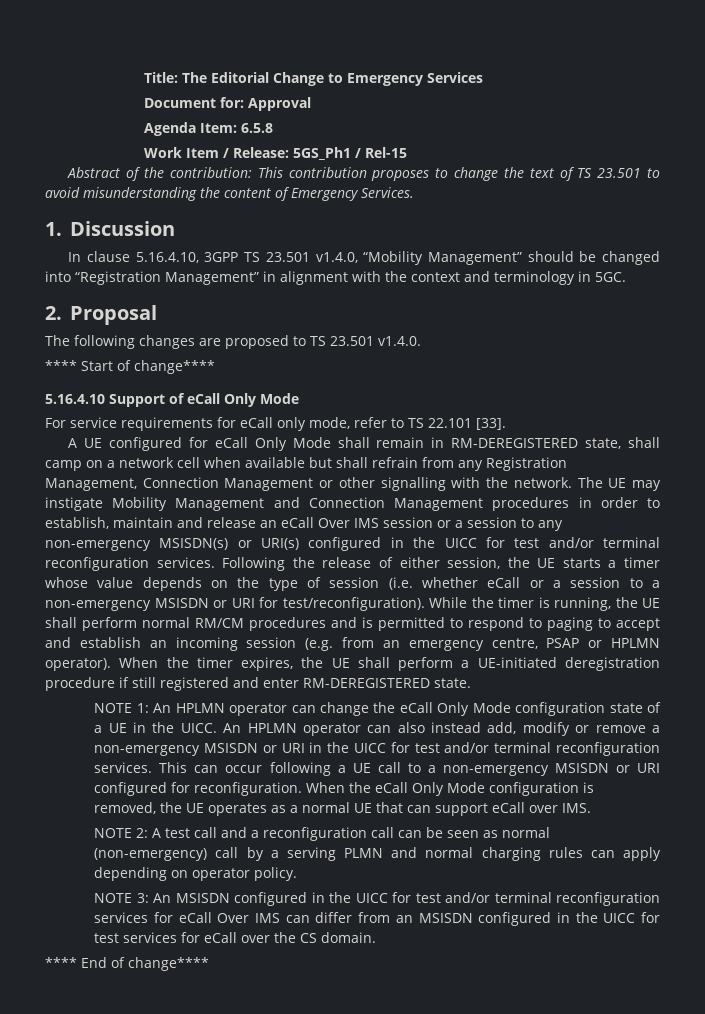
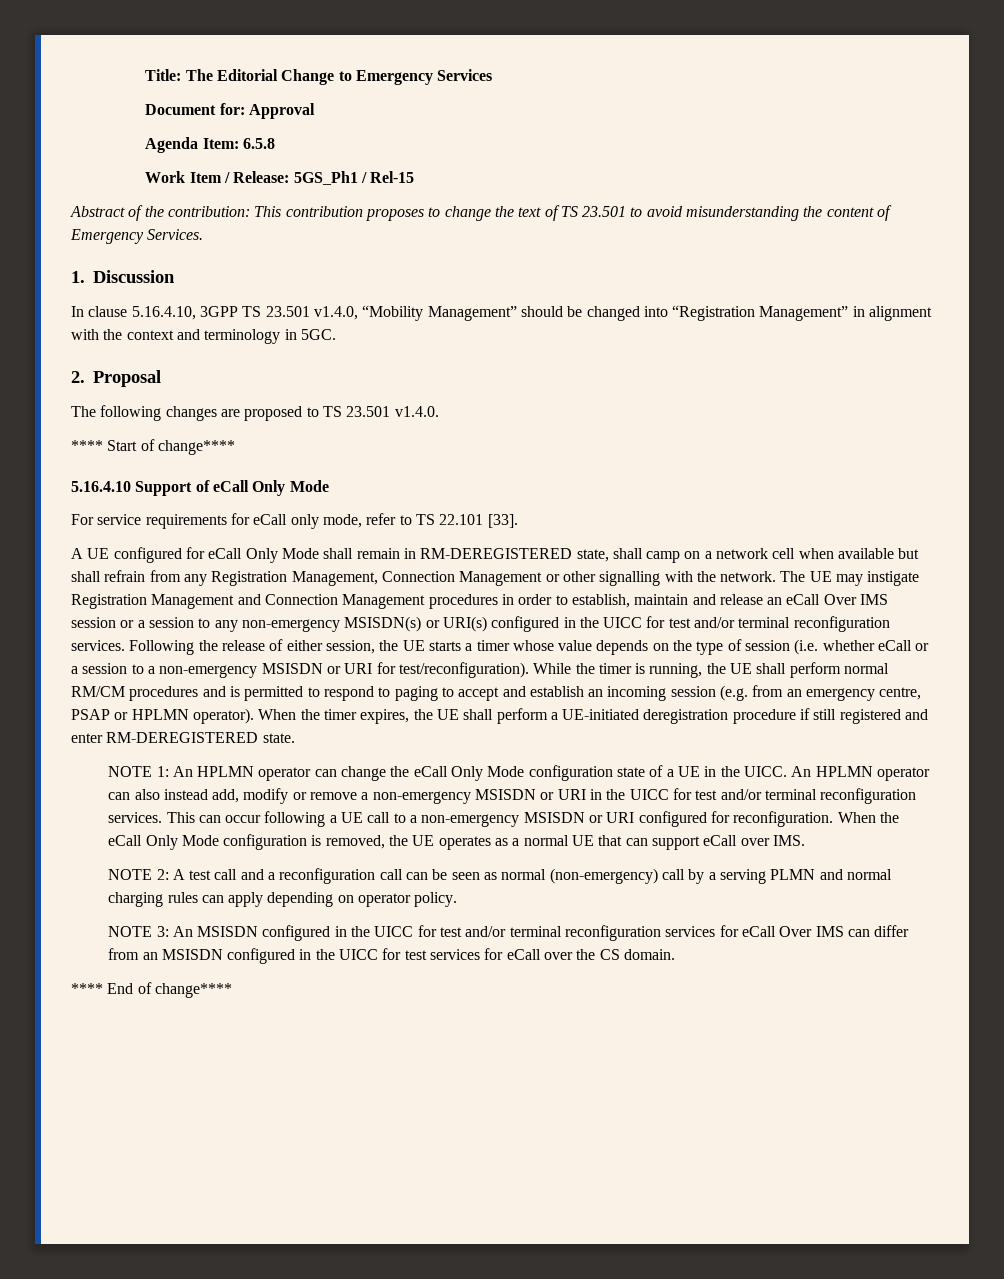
- The UE may instigate Mobility Management and Connection Management procedures in order to establish, maintain and release an eCall Over IMS session or a session to any non-emergency MSISDN(s) or URI(s) configured in the UICC for test and/or terminal reconfiguration services.
+ The UE may instigate Registration Management and Connection Management procedures in order to establish, maintain and release an eCall Over IMS session or a session to any non-emergency MSISDN(s) or URI(s) configured in the UICC for test and/or terminal reconfiguration services.

